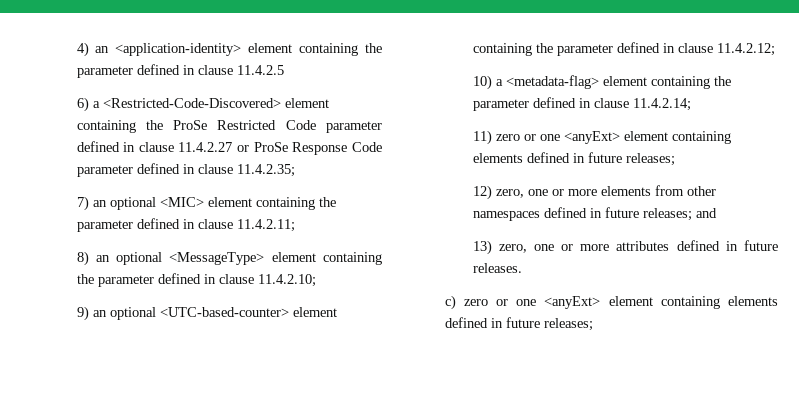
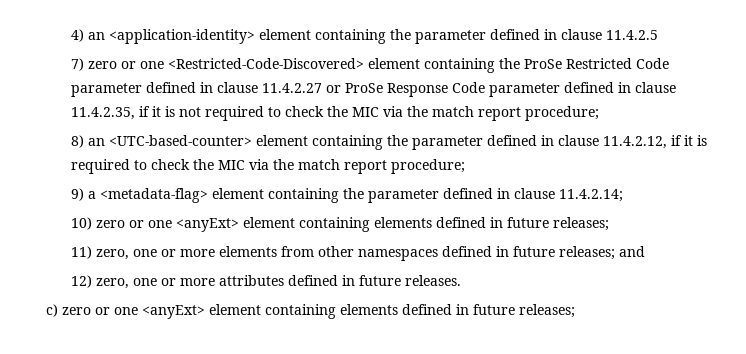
- 6) a <Restricted-Code-Discovered> element containing the ProSe Restricted Code parameter defined in clause 11.4.2.27 or ProSe Response Code parameter defined in clause 11.4.2.35;
- 7) an optional <MIC> element containing the parameter defined in clause 11.4.2.11;
- 8) an optional <MessageType> element containing the parameter defined in clause 11.4.2.10;
- 9) an optional <UTC-based-counter> element containing the parameter defined in clause 11.4.2.12;
- 10) a <metadata-flag> element containing the parameter defined in clause 11.4.2.14;
+ 7) zero or one <Restricted-Code-Discovered> element containing the ProSe Restricted Code parameter defined in clause 11.4.2.27 or ProSe Response Code parameter defined in clause 11.4.2.35, if it is not required to check the MIC via the match report procedure;
+ 8) an <UTC-based-counter> element containing the parameter defined in clause 11.4.2.12, if it is required to check the MIC via the match report procedure;
+ 9) a <metadata-flag> element containing the parameter defined in clause 11.4.2.14;
- 11) zero or one <anyExt> element containing elements defined in future releases;
+ 10) zero or one <anyExt> element containing elements defined in future releases;
- 12) zero, one or more elements from other namespaces defined in future releases; and
+ 11) zero, one or more elements from other namespaces defined in future releases; and
- 13) zero, one or more attributes defined in future releases.
+ 12) zero, one or more attributes defined in future releases.

